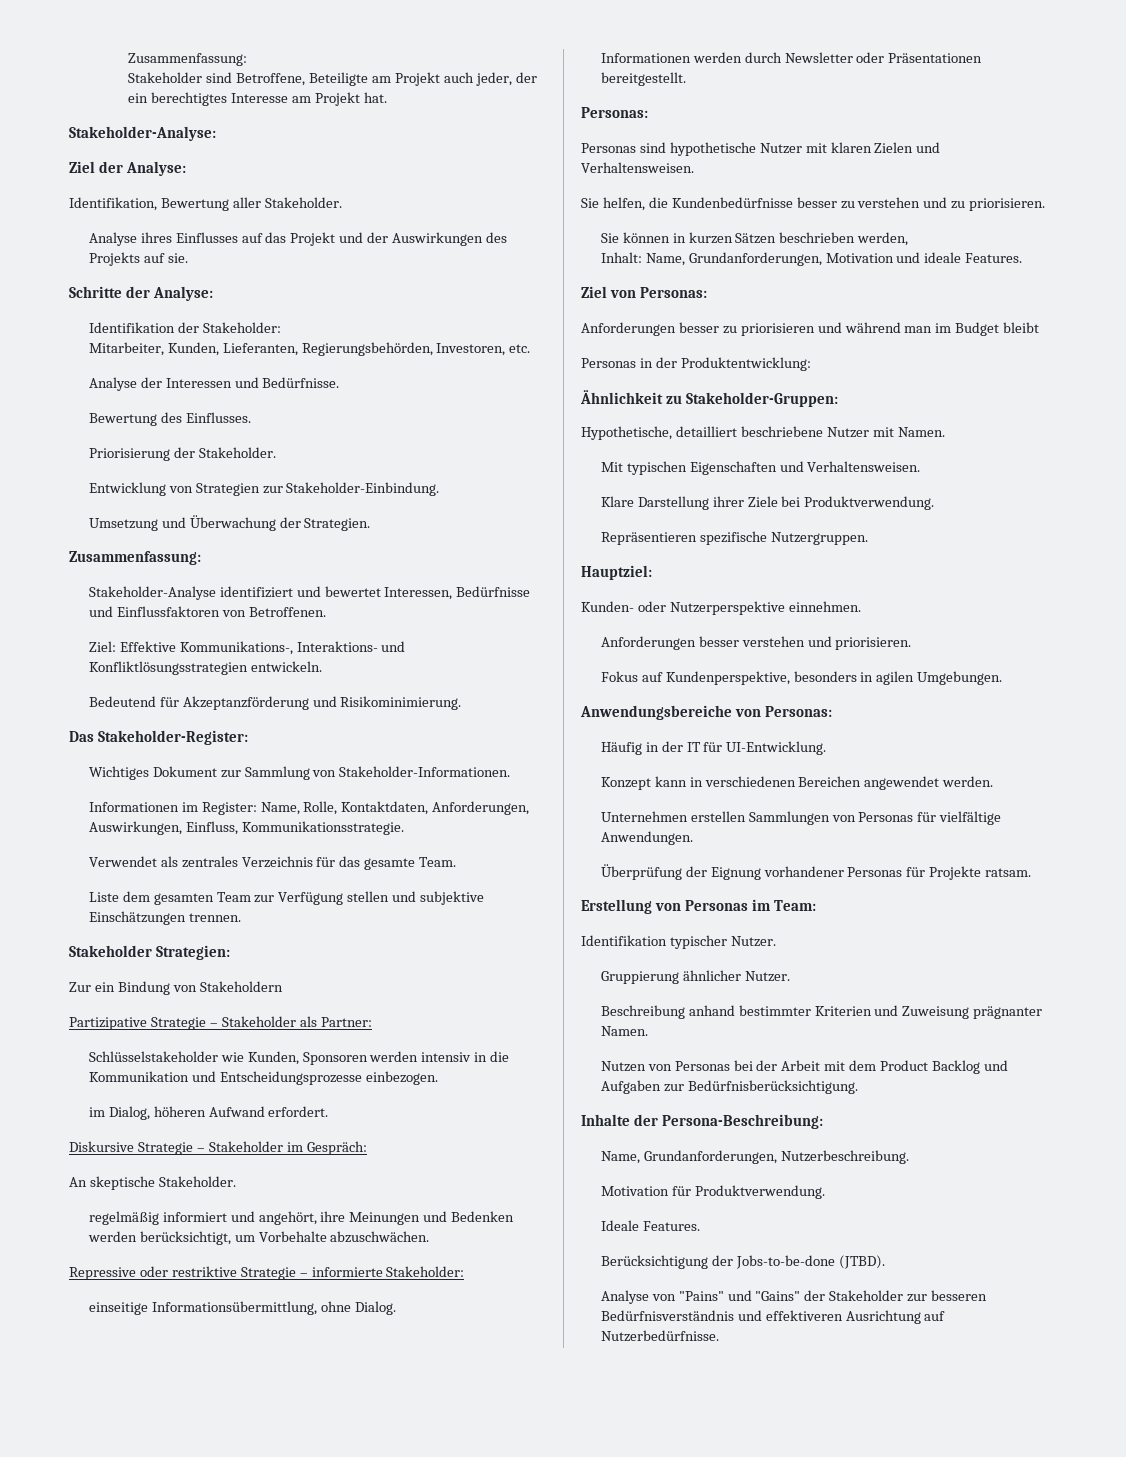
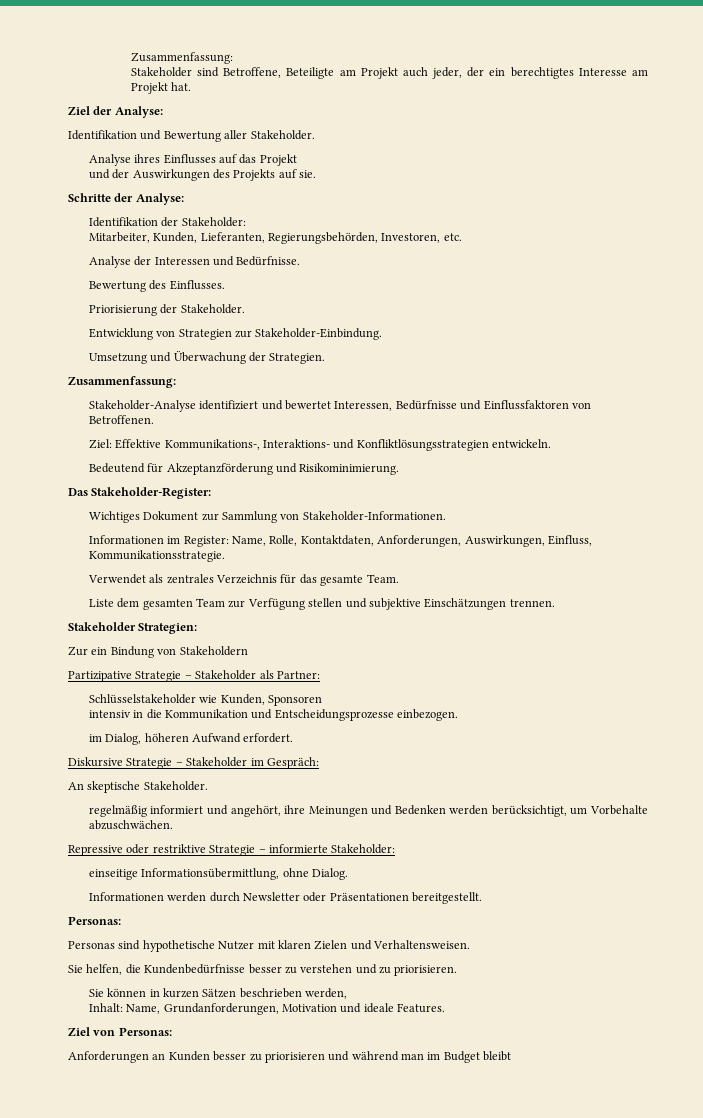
- Stakeholder-Analyse:
- Identifikation, Bewertung aller Stakeholder.
+ Identifikation und Bewertung aller Stakeholder.
- Analyse ihres Einflusses auf das Projekt und der Auswirkungen des Projekts auf sie.
+ Analyse ihres Einflusses auf das Projekt
+ und der Auswirkungen des Projekts auf sie.
- Schlüsselstakeholder wie Kunden, Sponsoren werden intensiv in die Kommunikation und Entscheidungsprozesse einbezogen.
+ Schlüsselstakeholder wie Kunden, Sponsoren
+ intensiv in die Kommunikation und Entscheidungsprozesse einbezogen.
- Anforderungen besser zu priorisieren und während man im Budget bleibt
+ Anforderungen an Kunden besser zu priorisieren und während man im Budget bleibt
- Personas in der Produktentwicklung:
- Ähnlichkeit zu Stakeholder-Gruppen:
- Hypothetische, detailliert beschriebene Nutzer mit Namen.
- Mit typischen Eigenschaften und Verhaltensweisen.
- Klare Darstellung ihrer Ziele bei Produktverwendung.
- Repräsentieren spezifische Nutzergruppen.
- Hauptziel:
- Kunden- oder Nutzerperspektive einnehmen.
- Anforderungen besser verstehen und priorisieren.
- Fokus auf Kundenperspektive, besonders in agilen Umgebungen.
- Anwendungsbereiche von Personas:
- Häufig in der IT für UI-Entwicklung.
- Konzept kann in verschiedenen Bereichen angewendet werden.
- Unternehmen erstellen Sammlungen von Personas für vielfältige Anwendungen.
- Überprüfung der Eignung vorhandener Personas für Projekte ratsam.
- Erstellung von Personas im Team:
- Identifikation typischer Nutzer.
- Gruppierung ähnlicher Nutzer.
- Beschreibung anhand bestimmter Kriterien und Zuweisung prägnanter Namen.
- Nutzen von Personas bei der Arbeit mit dem Product Backlog und Aufgaben zur Bedürfnisberücksichtigung.
- Inhalte der Persona-Beschreibung:
- Name, Grundanforderungen, Nutzerbeschreibung.
- Motivation für Produktverwendung.
- Ideale Features.
- Berücksichtigung der Jobs-to-be-done (JTBD).
- Analyse von "Pains" und "Gains" der Stakeholder zur besseren Bedürfnisverständnis und effektiveren Ausrichtung auf Nutzerbedürfnisse.

